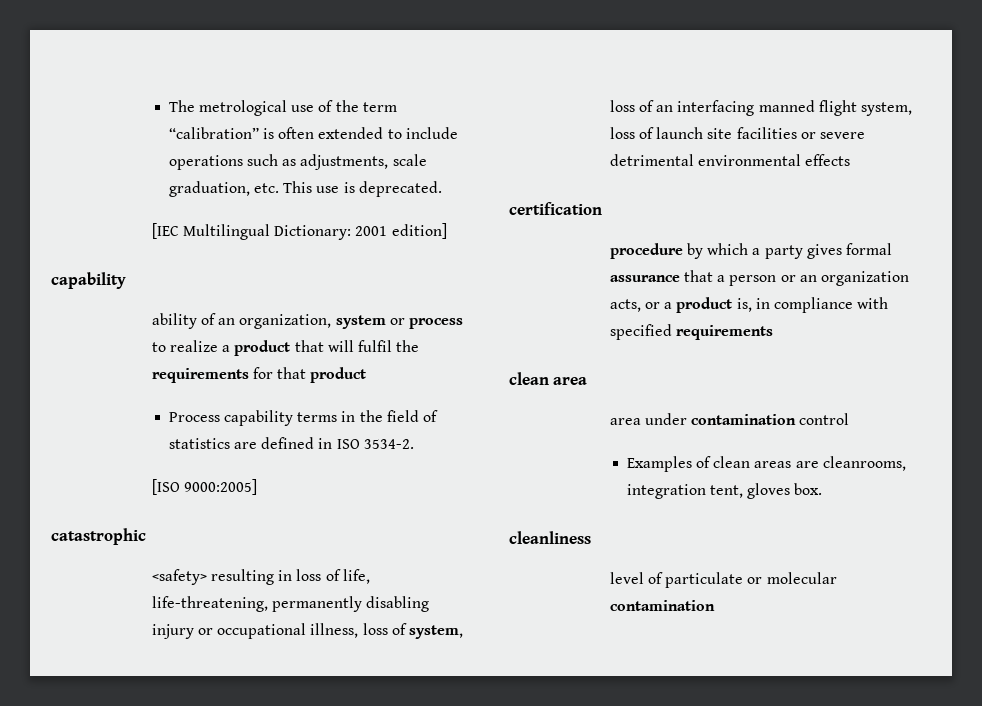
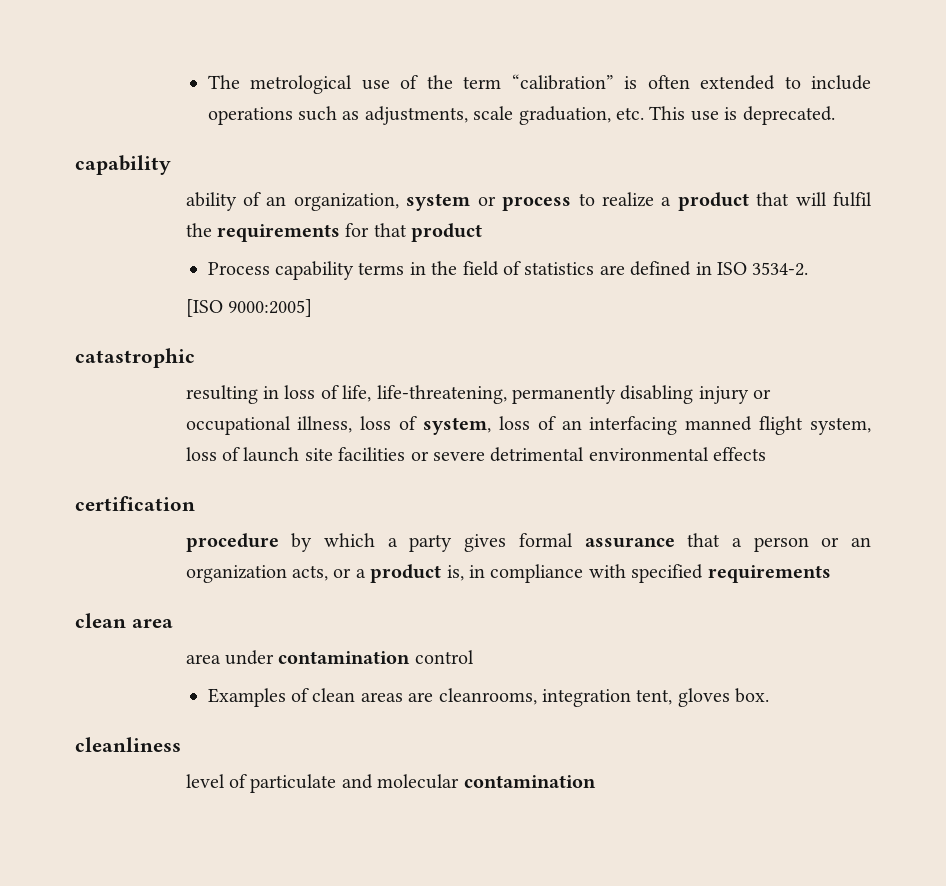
- [IEC Multilingual Dictionary: 2001 edition]
- <safety> resulting in loss of life, life-threatening, permanently disabling injury or occupational illness, loss of system, loss of an interfacing manned flight system, loss of launch site facilities or severe detrimental environmental effects
+ resulting in loss of life, life-threatening, permanently disabling injury or occupational illness, loss of system, loss of an interfacing manned flight system, loss of launch site facilities or severe detrimental environmental effects
- level of particulate or molecular contamination
+ level of particulate and molecular contamination

